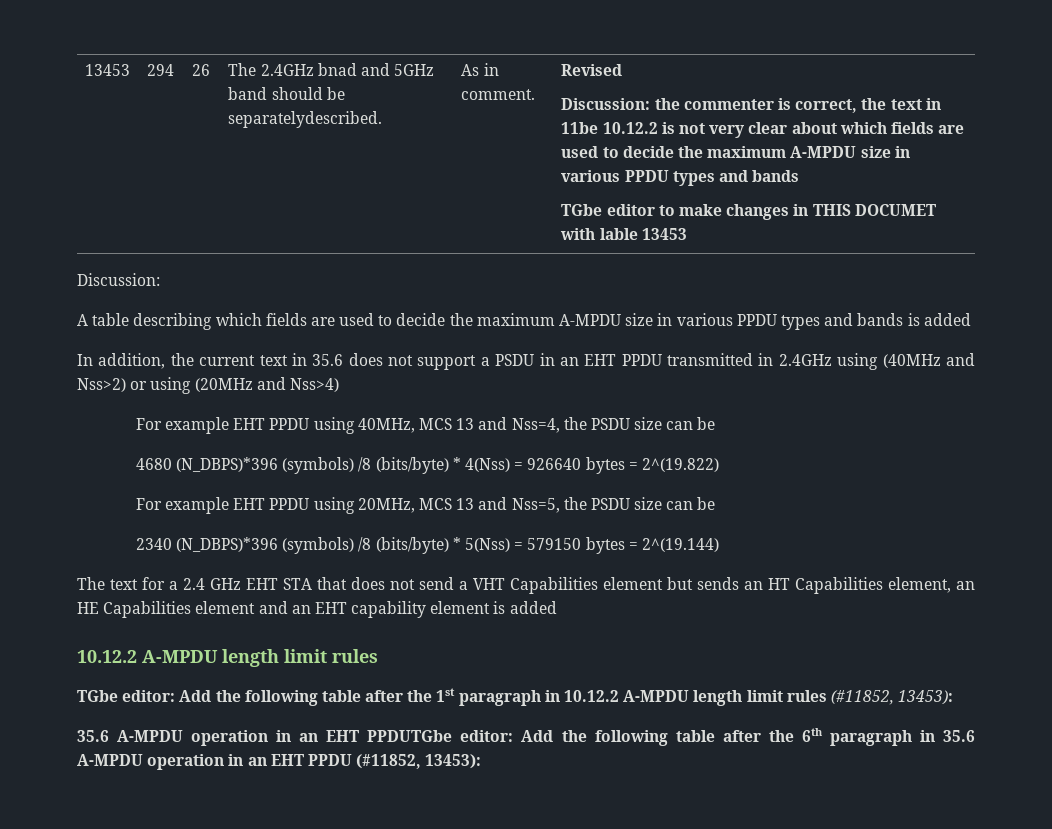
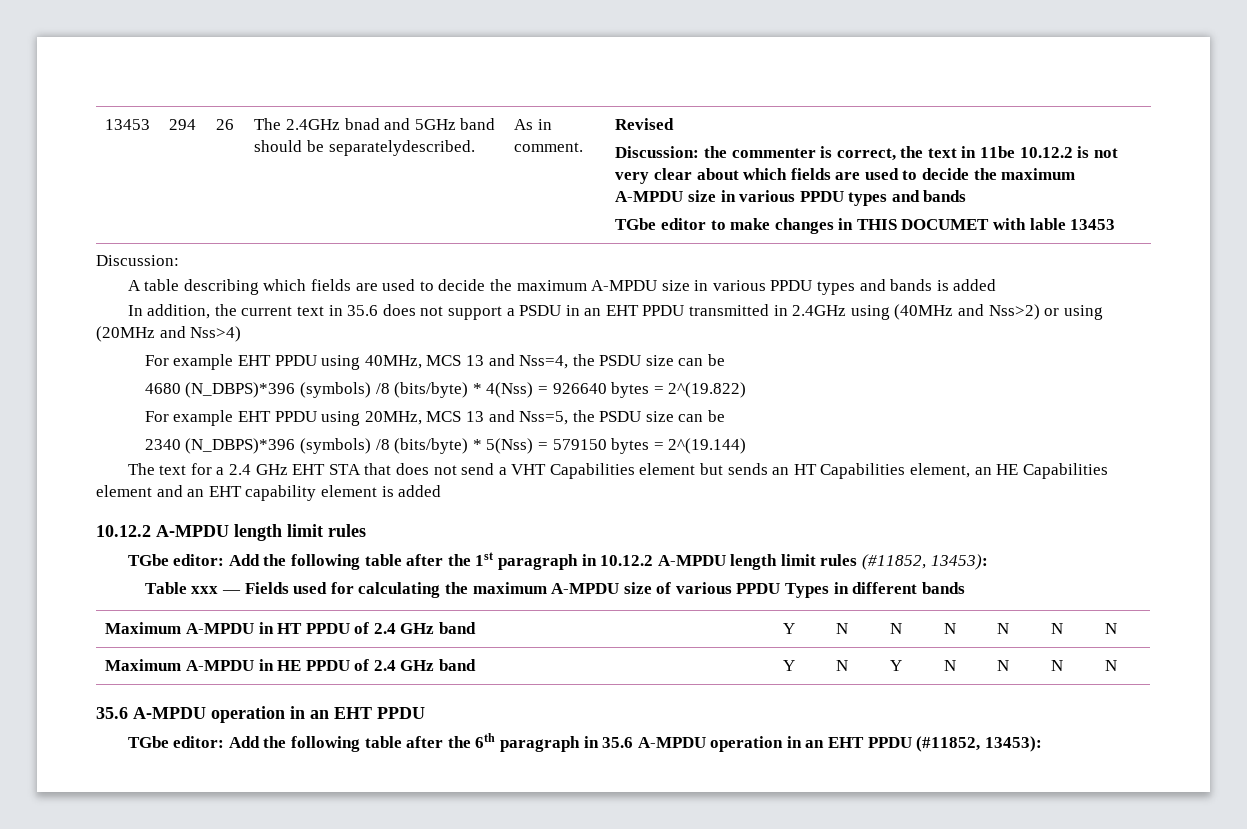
- 35.6 A-MPDU operation in an EHT PPDUTGbe editor: Add the following table after the 6th paragraph in 35.6 A-MPDU operation in an EHT PPDU (#11852, 13453):
+ Table xxx — Fields used for calculating the maximum A-MPDU size of various PPDU Types in different bands
+ Maximum A-MPDU in HT PPDU of 2.4 GHz band | Y | N | N | N | N | N | N
+ Maximum A-MPDU in HE PPDU of 2.4 GHz band | Y | N | Y | N | N | N | N
+ 35.6 A-MPDU operation in an EHT PPDU
+ TGbe editor: Add the following table after the 6th paragraph in 35.6 A-MPDU operation in an EHT PPDU (#11852, 13453):

